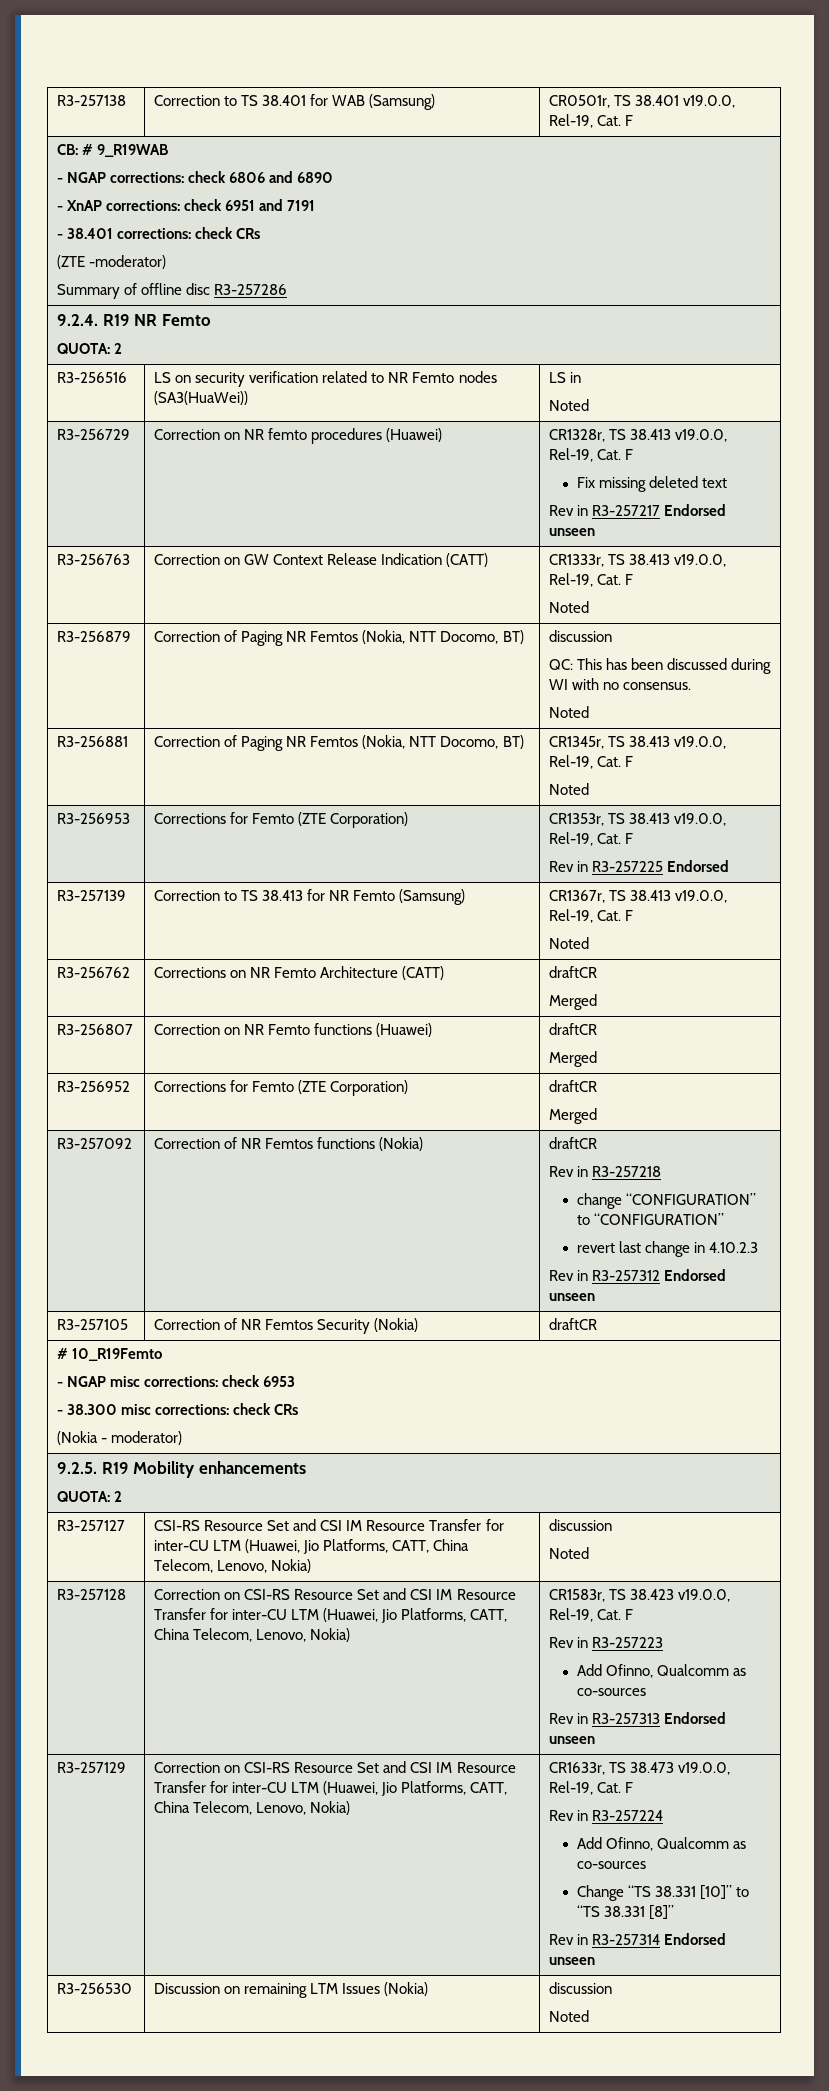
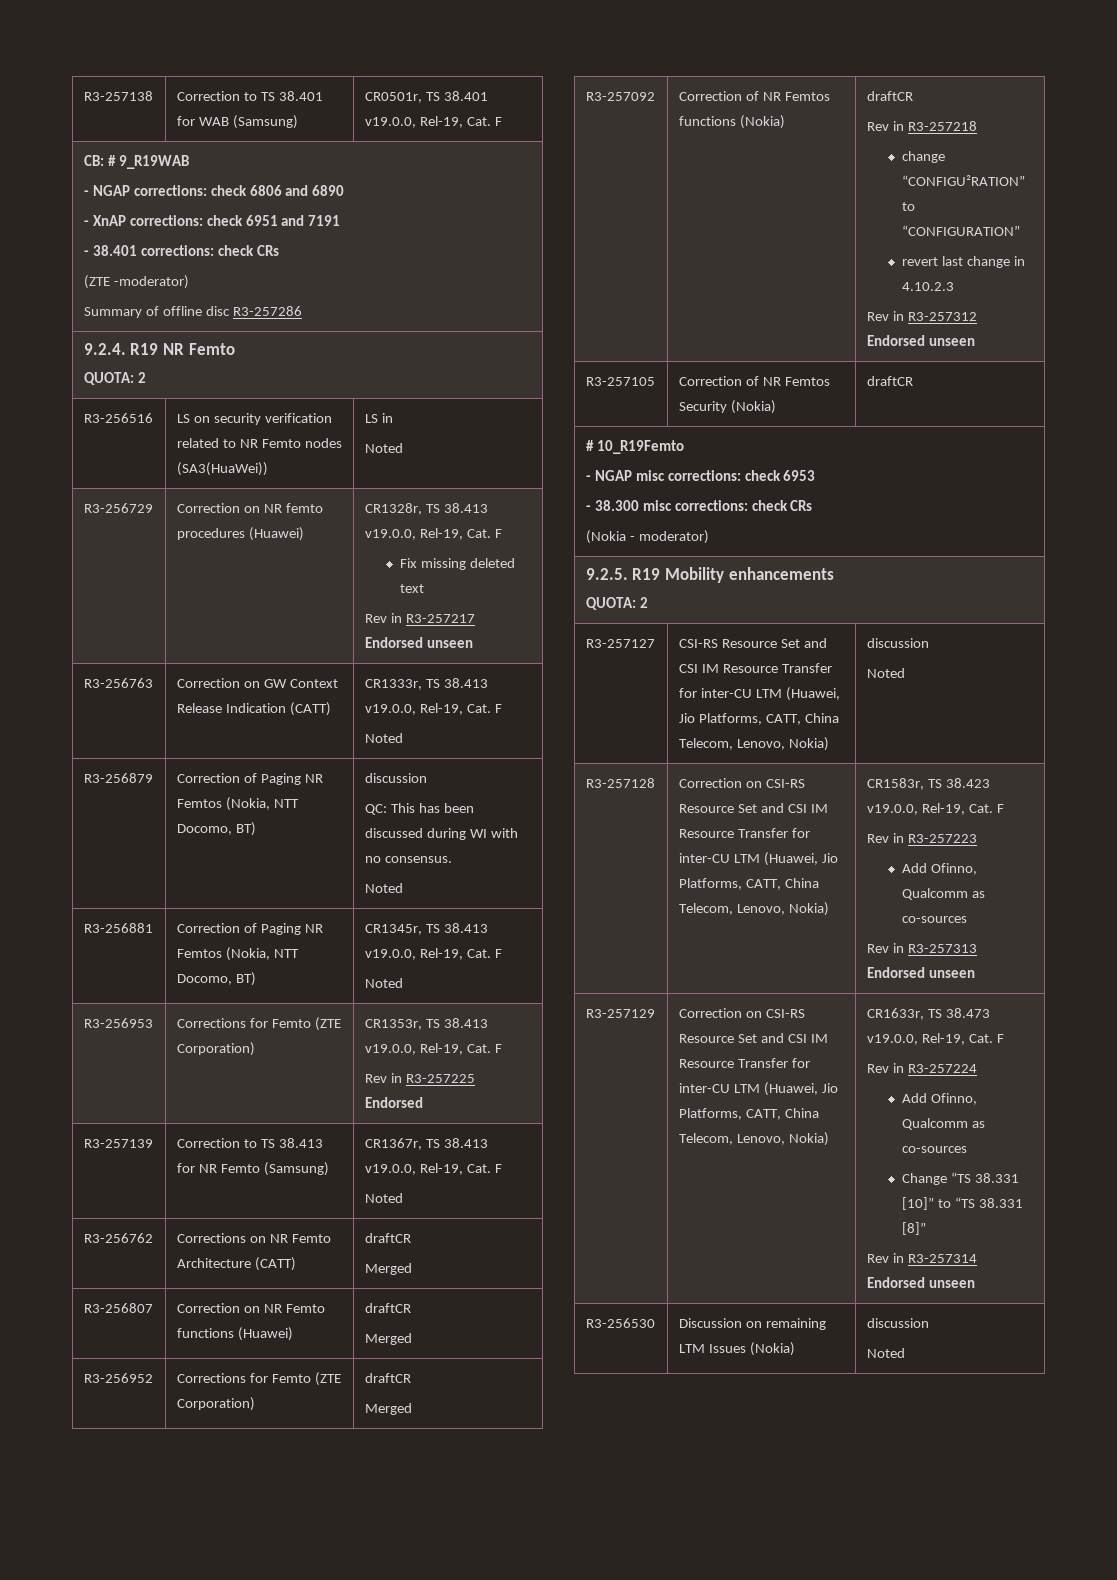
  R3-257092 | Correction of NR Femtos functions (Nokia) | draftCR
  Rev in R3-257218
- change “CONFIGURATION” to “CONFIGURATION”
+ change “CONFIGU²RATION” to “CONFIGURATION”

